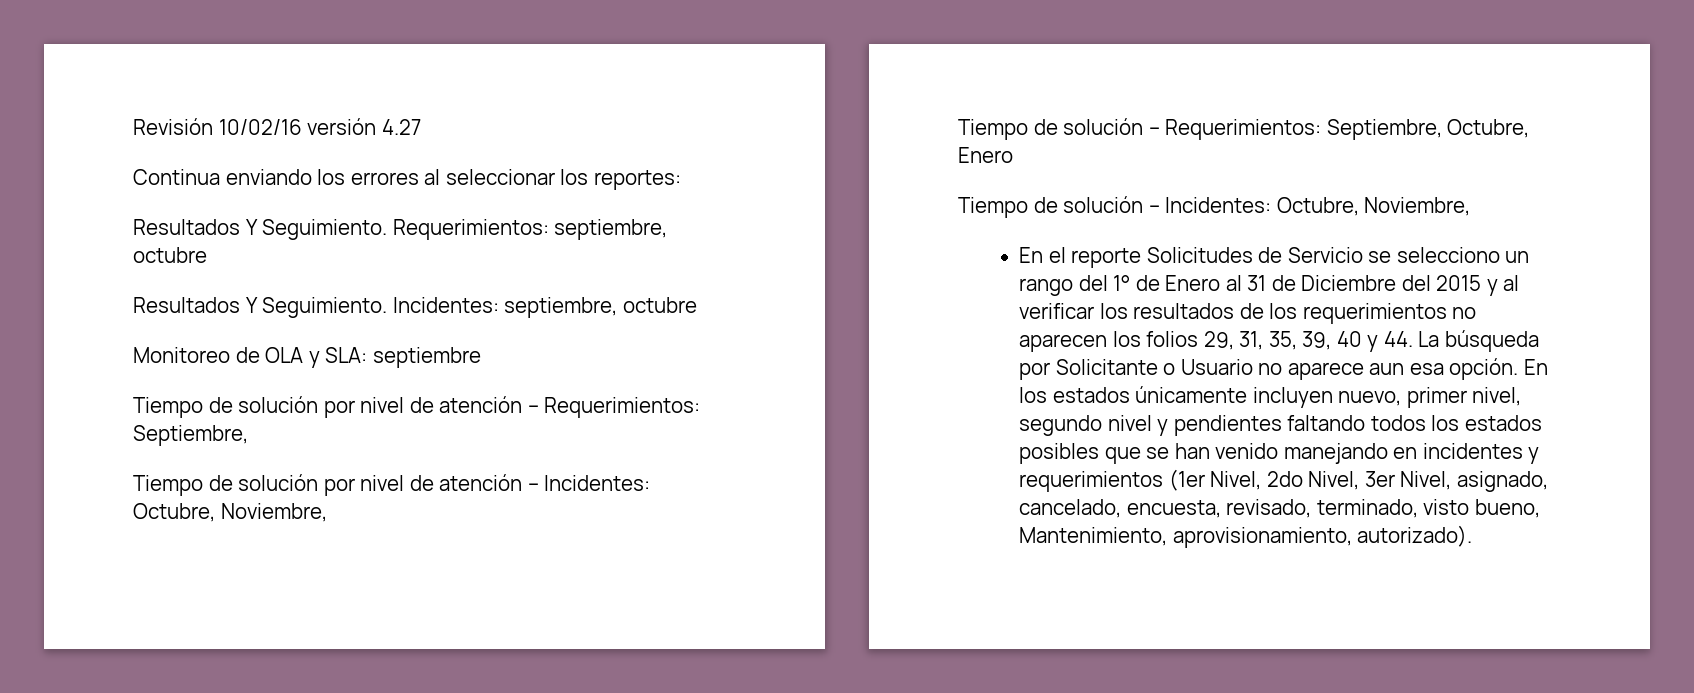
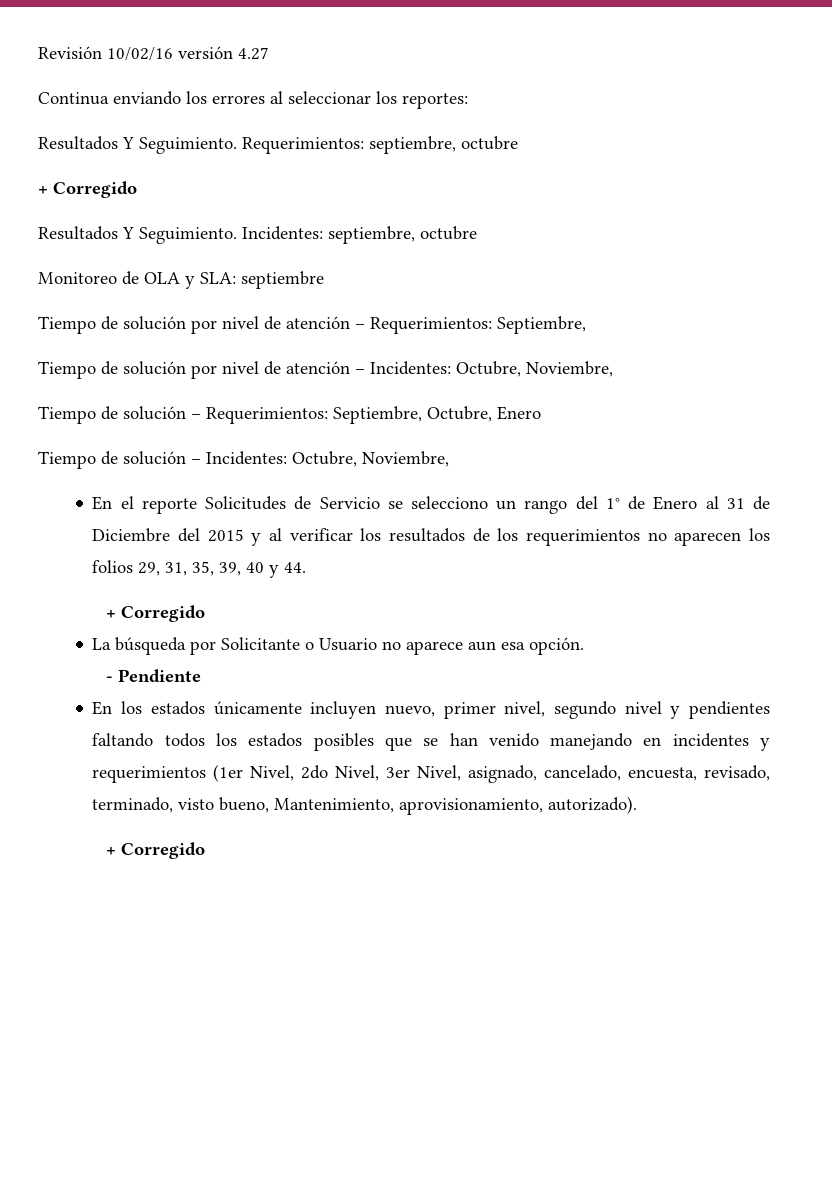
  Requerimientos: septiembre, octubre
+ + Corregido
- En el reporte Solicitudes de Servicio se selecciono un rango del 1° de Enero al 31 de Diciembre del 2015 y al verificar los resultados de los requerimientos no aparecen los folios 29, 31, 35, 39, 40 y 44. La búsqueda por Solicitante o Usuario no aparece aun esa opción. En los estados únicamente incluyen nuevo, primer nivel, segundo nivel y pendientes faltando todos los estados posibles que se han venido manejando en incidentes y requerimientos (1er Nivel, 2do Nivel, 3er Nivel, asignado, cancelado, encuesta, revisado, terminado, visto bueno, Mantenimiento, aprovisionamiento, autorizado).
+ En el reporte Solicitudes de Servicio se selecciono un rango del 1° de Enero al 31 de Diciembre del 2015 y al verificar los resultados de los requerimientos no aparecen los folios 29, 31, 35, 39, 40 y 44.
+ + Corregido
+ La búsqueda por Solicitante o Usuario no aparece aun esa opción.
+ - Pendiente
+ En los estados únicamente incluyen nuevo, primer nivel, segundo nivel y pendientes faltando todos los estados posibles que se han venido manejando en incidentes y requerimientos (1er Nivel, 2do Nivel, 3er Nivel, asignado, cancelado, encuesta, revisado, terminado, visto bueno, Mantenimiento, aprovisionamiento, autorizado).
+ + Corregido

